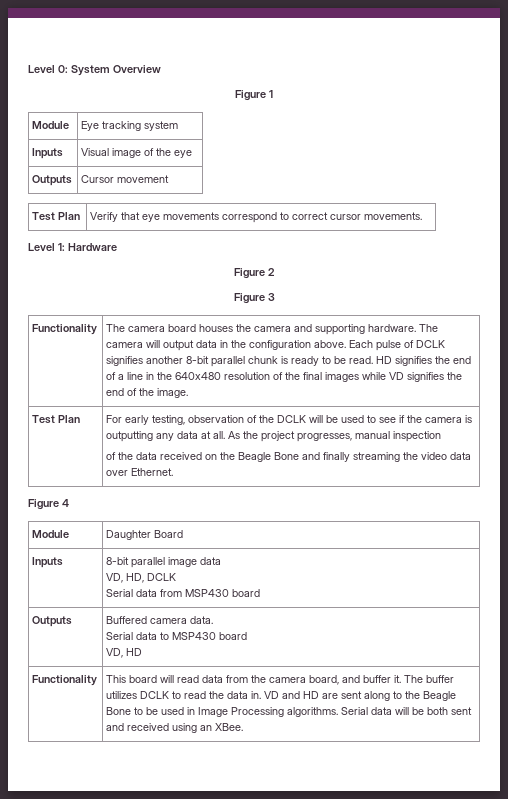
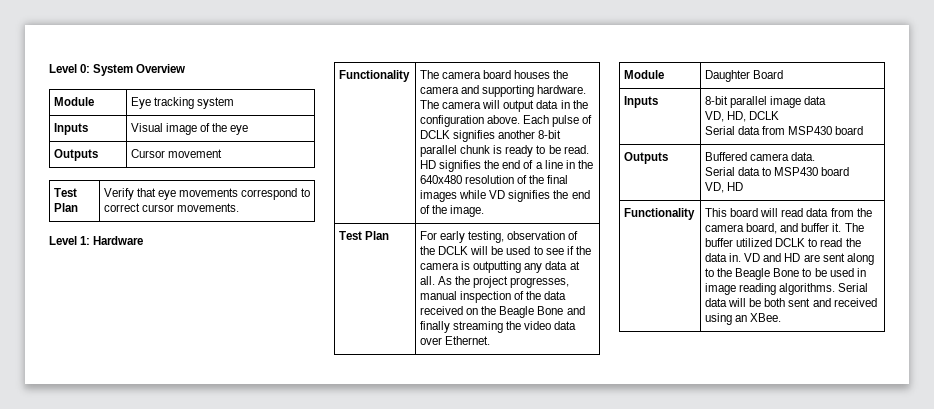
- Figure 1
- Figure 2
- Figure 3
- As the project progresses, manual inspection
- of the data received on the Beagle Bone and finally streaming the video data over Ethernet.
+ As the project progresses, manual inspection of the data received on the Beagle Bone and finally streaming the video data over Ethernet.
- Figure 4
- The buffer utilizes DCLK to read the data in.
+ The buffer utilized DCLK to read the data in.
- VD and HD are sent along to the Beagle Bone to be used in Image Processing algorithms.
+ VD and HD are sent along to the Beagle Bone to be used in image reading algorithms.

